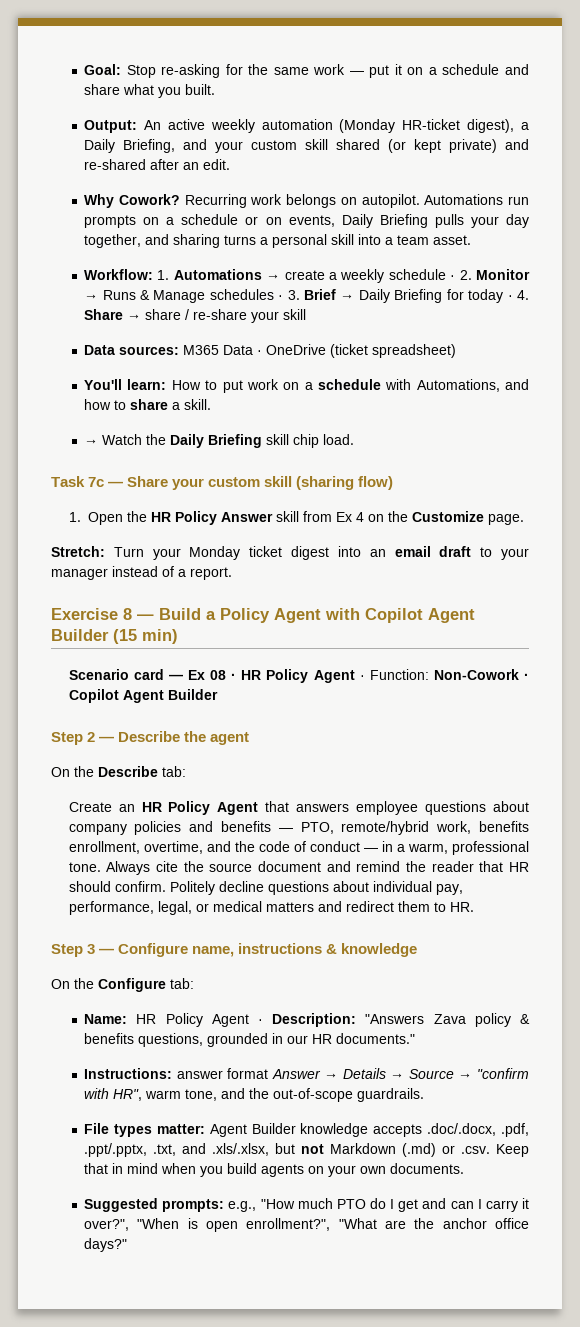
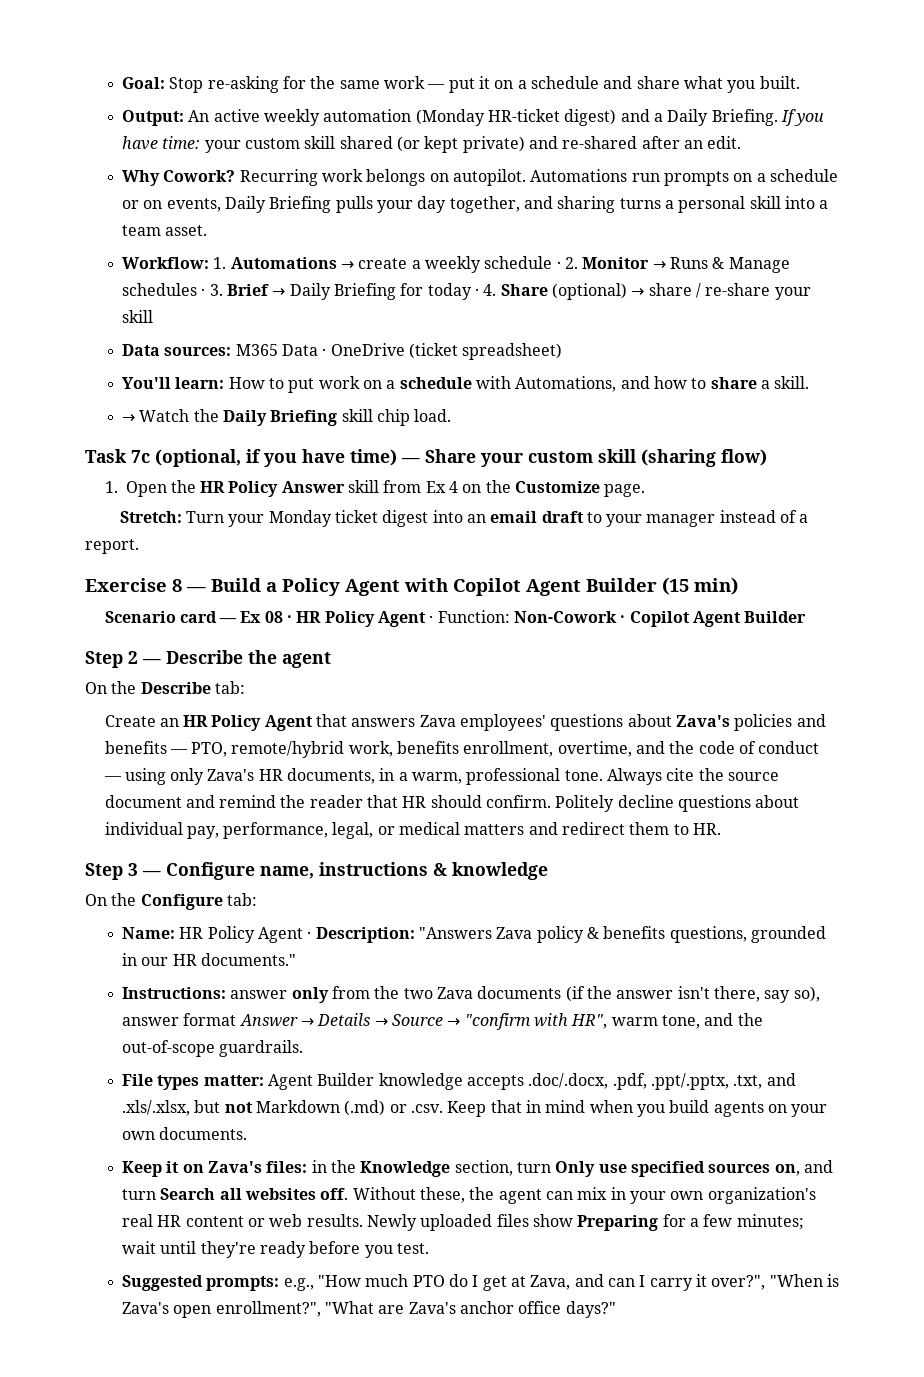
- Output: An active weekly automation (Monday HR-ticket digest), a Daily Briefing, and your custom skill shared (or kept private) and re-shared after an edit.
+ Output: An active weekly automation (Monday HR-ticket digest) and a Daily Briefing. If you have time: your custom skill shared (or kept private) and re-shared after an edit.
- Workflow: 1. Automations → create a weekly schedule · 2. Monitor → Runs & Manage schedules · 3. Brief → Daily Briefing for today · 4. Share → share / re-share your skill
+ Workflow: 1. Automations → create a weekly schedule · 2. Monitor → Runs & Manage schedules · 3. Brief → Daily Briefing for today · 4. Share (optional) → share / re-share your skill
- Task 7c — Share your custom skill (sharing flow)
+ Task 7c (optional, if you have time) — Share your custom skill (sharing flow)
- Create an HR Policy Agent that answers employee questions about company policies and benefits — PTO, remote/hybrid work, benefits enrollment, overtime, and the code of conduct — in a warm, professional tone.
+ Create an HR Policy Agent that answers Zava employees' questions about Zava's policies and benefits — PTO, remote/hybrid work, benefits enrollment, overtime, and the code of conduct — using only Zava's HR documents, in a warm, professional tone.
- Instructions: answer format Answer → Details → Source → "confirm with HR", warm tone, and the out-of-scope guardrails.
+ Instructions: answer only from the two Zava documents (if the answer isn't there, say so), answer format Answer → Details → Source → "confirm with HR", warm tone, and the out-of-scope guardrails.
+ Keep it on Zava's files: in the Knowledge section, turn Only use specified sources on, and turn Search all websites off. Without these, the agent can mix in your own organization's real HR content or web results. Newly uploaded files show Preparing for a few minutes; wait until they're ready before you test.
- Suggested prompts: e.g., "How much PTO do I get and can I carry it over?", "When is open enrollment?", "What are the anchor office days?"
+ Suggested prompts: e.g., "How much PTO do I get at Zava, and can I carry it over?", "When is Zava's open enrollment?", "What are Zava's anchor office days?"

